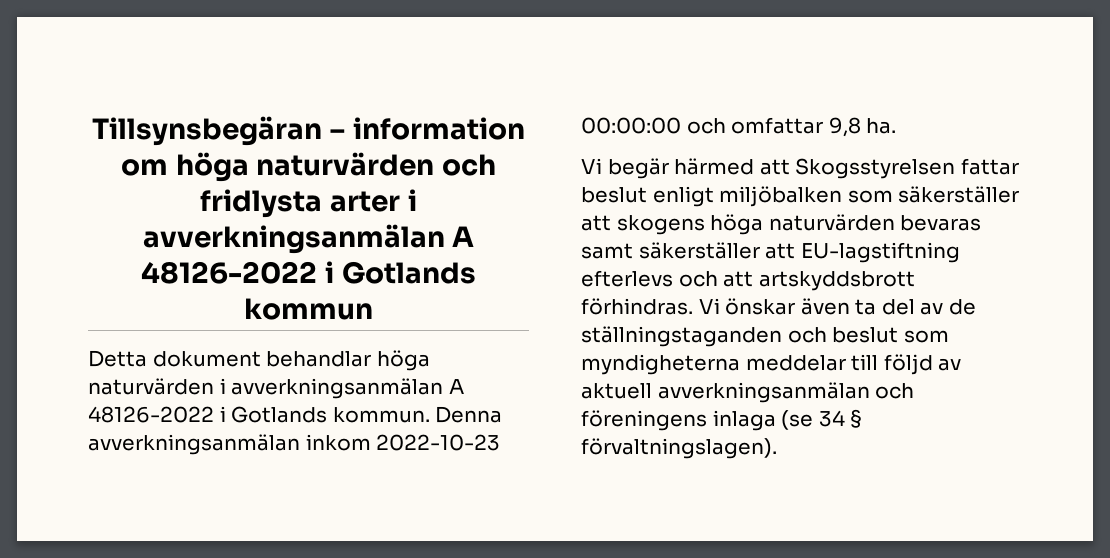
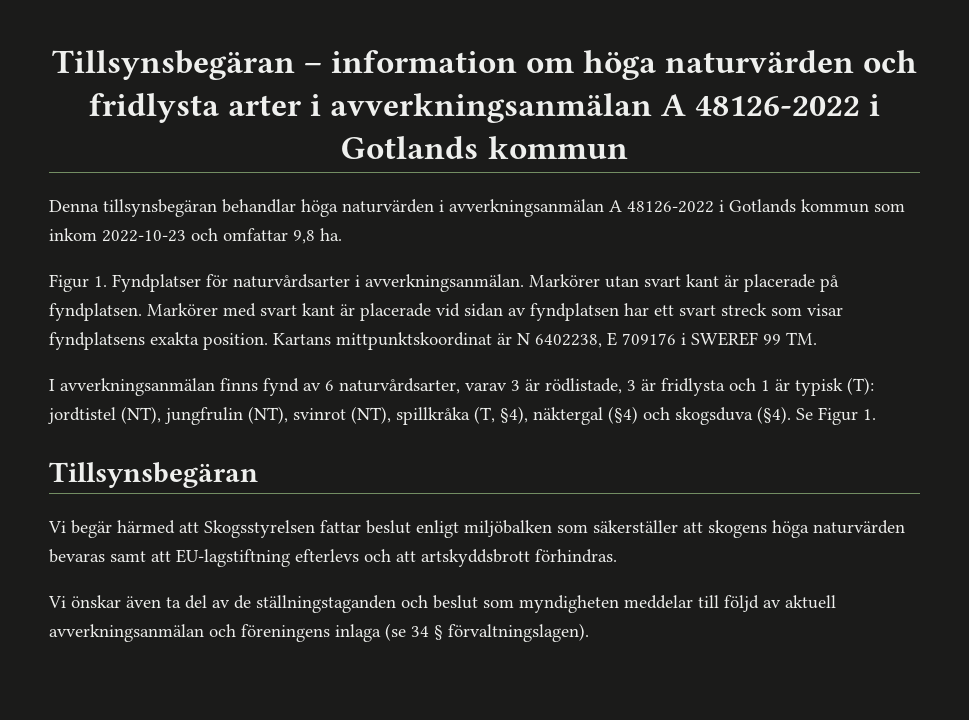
- Detta dokument behandlar höga naturvärden i avverkningsanmälan A 48126-2022 i Gotlands kommun. Denna avverkningsanmälan inkom 2022-10-23 00:00:00 och omfattar 9,8 ha.
+ Denna tillsynsbegäran behandlar höga naturvärden i avverkningsanmälan A 48126-2022 i Gotlands kommun som inkom 2022-10-23 och omfattar 9,8 ha.
+ Figur 1. Fyndplatser för naturvårdsarter i avverkningsanmälan. Markörer utan svart kant är placerade på fyndplatsen. Markörer med svart kant är placerade vid sidan av fyndplatsen har ett svart streck som visar fyndplatsens exakta position. Kartans mittpunktskoordinat är N 6402238, E 709176 i SWEREF 99 TM.
+ I avverkningsanmälan finns fynd av 6 naturvårdsarter, varav 3 är rödlistade, 3 är fridlysta och 1 är typisk (T): jordtistel (NT), jungfrulin (NT), svinrot (NT), spillkråka (T, §4), näktergal (§4) och skogsduva (§4). Se Figur 1.
+ Tillsynsbegäran
- Vi begär härmed att Skogsstyrelsen fattar beslut enligt miljöbalken som säkerställer att skogens höga naturvärden bevaras samt säkerställer att EU-lagstiftning efterlevs och att artskyddsbrott förhindras. Vi önskar även ta del av de ställningstaganden och beslut som myndigheterna meddelar till följd av aktuell avverkningsanmälan och föreningens inlaga (se 34 § förvaltningslagen).
+ Vi begär härmed att Skogsstyrelsen fattar beslut enligt miljöbalken som säkerställer att skogens höga naturvärden bevaras samt att EU-lagstiftning efterlevs och att artskyddsbrott förhindras.
+ Vi önskar även ta del av de ställningstaganden och beslut som myndigheten meddelar till följd av aktuell avverkningsanmälan och föreningens inlaga (se 34 § förvaltningslagen).

